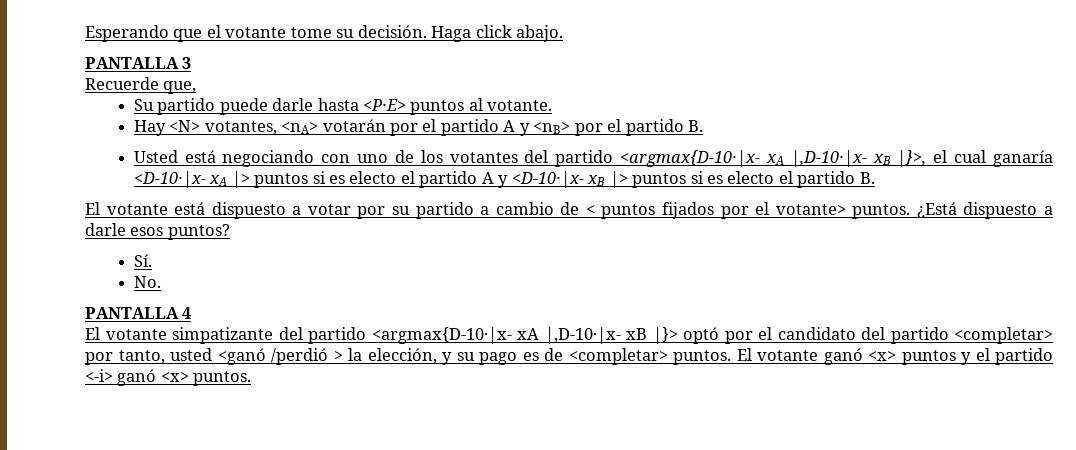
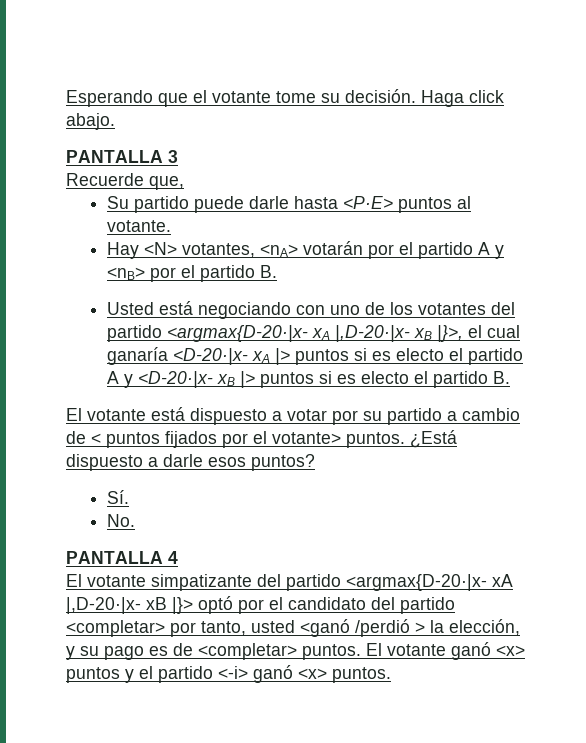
- Usted está negociando con uno de los votantes del partido <argmax{D-10·|x- xA |,D-10·|x- xB |}>, el cual ganaría <D-10·|x- xA |> puntos si es electo el partido A y <D-10·|x- xB |> puntos si es electo el partido B.
+ Usted está negociando con uno de los votantes del partido <argmax{D-20·|x- xA |,D-20·|x- xB |}>, el cual ganaría <D-20·|x- xA |> puntos si es electo el partido A y <D-20·|x- xB |> puntos si es electo el partido B.
- El votante simpatizante del partido <argmax{D-10·|x- xA |,D-10·|x- xB |}> optó por el candidato del partido <completar> por tanto, usted <ganó /perdió > la elección, y su pago es de <completar> puntos.
+ El votante simpatizante del partido <argmax{D-20·|x- xA |,D-20·|x- xB |}> optó por el candidato del partido <completar> por tanto, usted <ganó /perdió > la elección, y su pago es de <completar> puntos.

